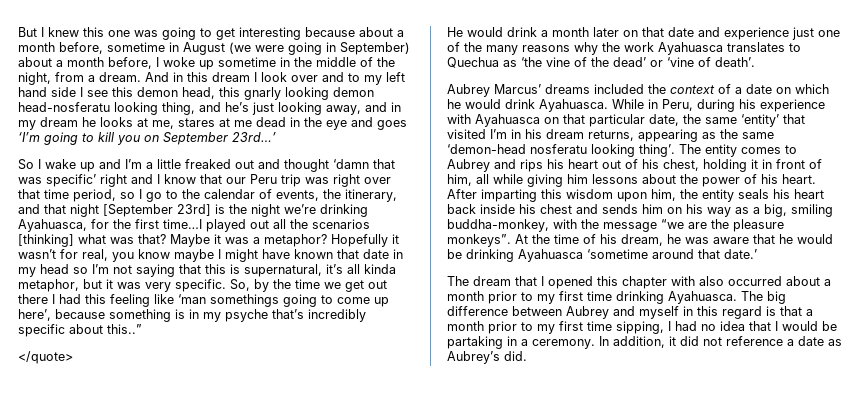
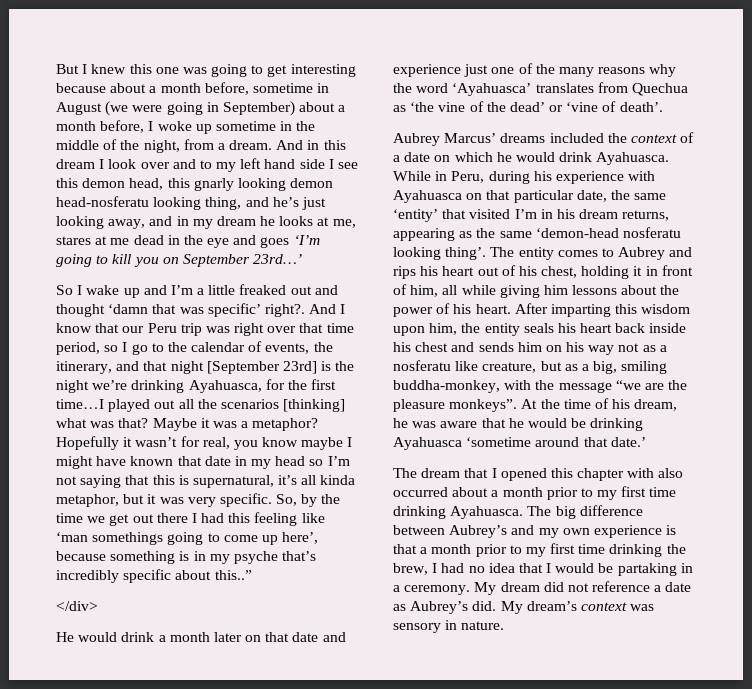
- So I wake up and I’m a little freaked out and thought ‘damn that was specific’ right and I know that our Peru trip was right over that time period, so I go to the calendar of events, the itinerary, and that night [September 23rd] is the night we’re drinking Ayahuasca, for the first time…I played out all the scenarios [thinking] what was that?
+ So I wake up and I’m a little freaked out and thought ‘damn that was specific’ right?. And I know that our Peru trip was right over that time period, so I go to the calendar of events, the itinerary, and that night [September 23rd] is the night we’re drinking Ayahuasca, for the first time…I played out all the scenarios [thinking] what was that?
- </quote>
+ </div>
- He would drink a month later on that date and experience just one of the many reasons why the work Ayahuasca translates to Quechua as ‘the vine of the dead’ or ‘vine of death’.
+ He would drink a month later on that date and experience just one of the many reasons why the word ‘Ayahuasca’ translates from Quechua as ‘the vine of the dead’ or ‘vine of death’.
- After imparting this wisdom upon him, the entity seals his heart back inside his chest and sends him on his way as a big, smiling buddha-monkey, with the message “we are the pleasure monkeys”.
+ After imparting this wisdom upon him, the entity seals his heart back inside his chest and sends him on his way not as a nosferatu like creature, but as a big, smiling buddha-monkey, with the message “we are the pleasure monkeys”.
- The big difference between Aubrey and myself in this regard is that a month prior to my first time sipping, I had no idea that I would be partaking in a ceremony.
+ The big difference between Aubrey’s and my own experience is that a month prior to my first time drinking the brew, I had no idea that I would be partaking in a ceremony.
- In addition, it did not reference a date as Aubrey’s did.
+ My dream did not reference a date as Aubrey’s did.
+ My dream’s context was sensory in nature.

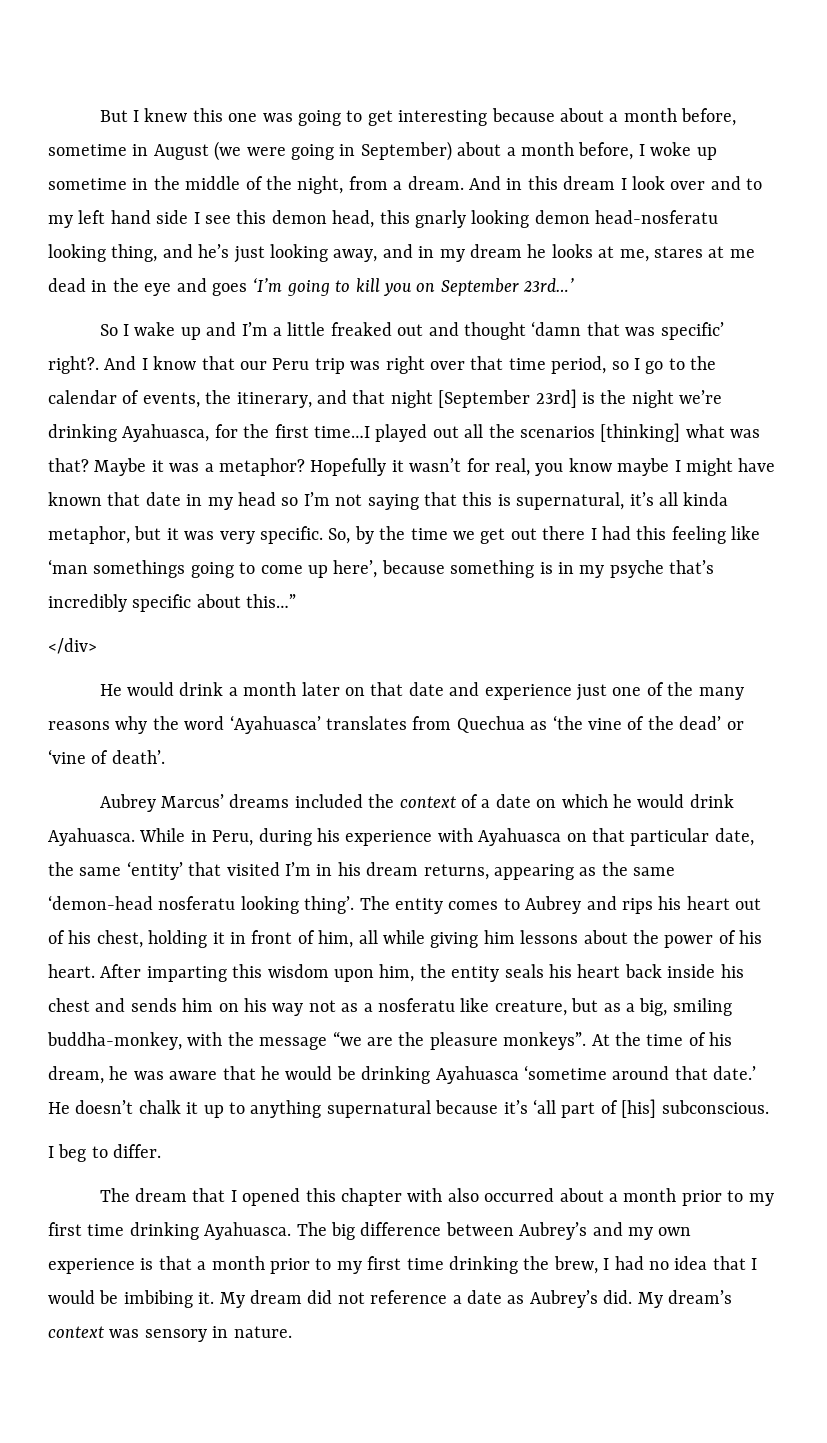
- So, by the time we get out there I had this feeling like ‘man somethings going to come up here’, because something is in my psyche that’s incredibly specific about this..”
+ So, by the time we get out there I had this feeling like ‘man somethings going to come up here’, because something is in my psyche that’s incredibly specific about this…”
+ He doesn’t chalk it up to anything supernatural because it’s ‘all part of [his] subconscious.
+ I beg to differ.
- The big difference between Aubrey’s and my own experience is that a month prior to my first time drinking the brew, I had no idea that I would be partaking in a ceremony.
+ The big difference between Aubrey’s and my own experience is that a month prior to my first time drinking the brew, I had no idea that I would be imbibing it.

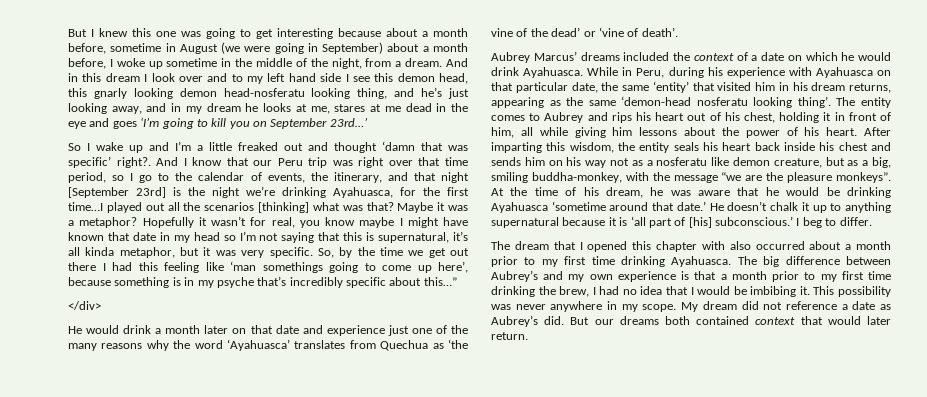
- While in Peru, during his experience with Ayahuasca on that particular date, the same ‘entity’ that visited I’m in his dream returns, appearing as the same ‘demon-head nosferatu looking thing’.
+ While in Peru, during his experience with Ayahuasca on that particular date, the same ‘entity’ that visited him in his dream returns, appearing as the same ‘demon-head nosferatu looking thing’.
- After imparting this wisdom upon him, the entity seals his heart back inside his chest and sends him on his way not as a nosferatu like creature, but as a big, smiling buddha-monkey, with the message “we are the pleasure monkeys”.
+ After imparting this wisdom, the entity seals his heart back inside his chest and sends him on his way not as a nosferatu like demon creature, but as a big, smiling buddha-monkey, with the message “we are the pleasure monkeys”.
- He doesn’t chalk it up to anything supernatural because it’s ‘all part of [his] subconscious.
- I beg to differ.
+ He doesn’t chalk it up to anything supernatural because it is ‘all part of [his] subconscious.’ I beg to differ.
+ This possibility was never anywhere in my scope.
- My dream’s context was sensory in nature.
+ But our dreams both contained context that would later return.

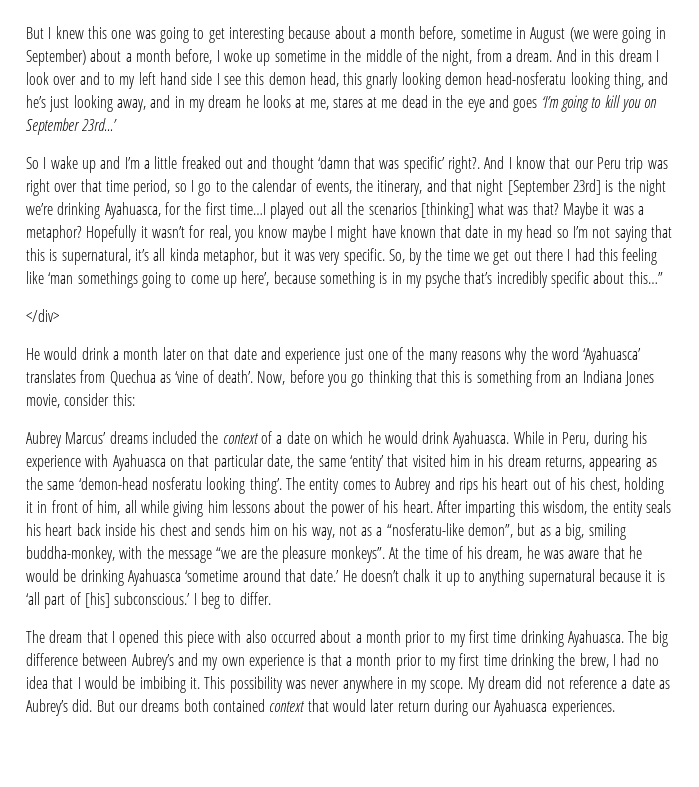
- He would drink a month later on that date and experience just one of the many reasons why the word ‘Ayahuasca’ translates from Quechua as ‘the vine of the dead’ or ‘vine of death’.
+ He would drink a month later on that date and experience just one of the many reasons why the word ‘Ayahuasca’ translates from Quechua as ‘vine of death’. Now, before you go thinking that this is something from an Indiana Jones movie, consider this:
- After imparting this wisdom, the entity seals his heart back inside his chest and sends him on his way not as a nosferatu like demon creature, but as a big, smiling buddha-monkey, with the message “we are the pleasure monkeys”.
+ After imparting this wisdom, the entity seals his heart back inside his chest and sends him on his way, not as a “nosferatu-like demon”, but as a big, smiling buddha-monkey, with the message “we are the pleasure monkeys”.
- The dream that I opened this chapter with also occurred about a month prior to my first time drinking Ayahuasca.
+ The dream that I opened this piece with also occurred about a month prior to my first time drinking Ayahuasca.
- But our dreams both contained context that would later return.
+ But our dreams both contained context that would later return during our Ayahuasca experiences.

